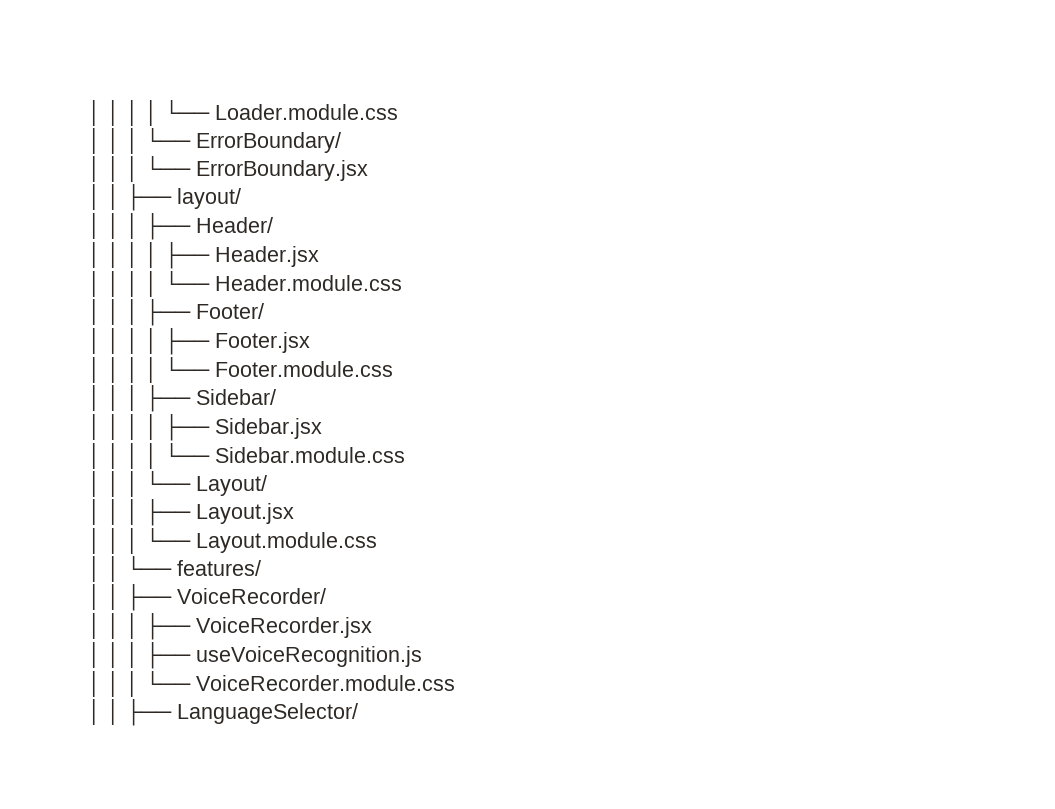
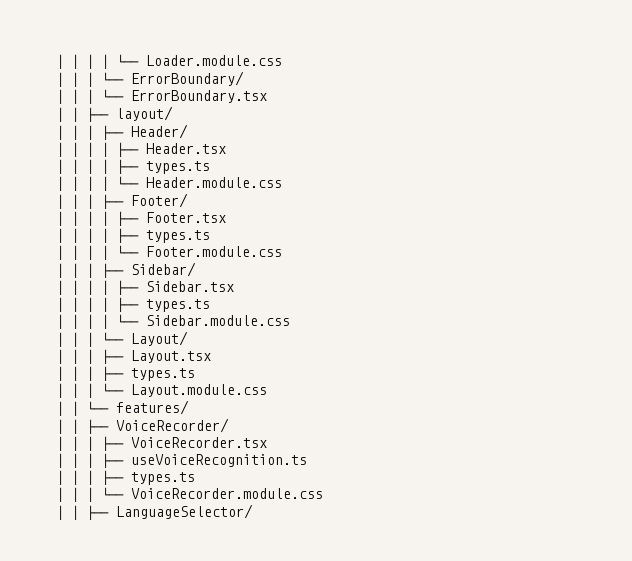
- │ │ │ └── ErrorBoundary.jsx
+ │ │ │ └── ErrorBoundary.tsx
- │ │ │ │ ├── Header.jsx
+ │ │ │ │ ├── Header.tsx
+ │ │ │ │ ├── types.ts
- │ │ │ │ ├── Footer.jsx
+ │ │ │ │ ├── Footer.tsx
+ │ │ │ │ ├── types.ts
- │ │ │ │ ├── Sidebar.jsx
+ │ │ │ │ ├── Sidebar.tsx
+ │ │ │ │ ├── types.ts
- │ │ │ ├── Layout.jsx
+ │ │ │ ├── Layout.tsx
+ │ │ │ ├── types.ts
- │ │ │ ├── VoiceRecorder.jsx
- │ │ │ ├── useVoiceRecognition.js
+ │ │ │ ├── VoiceRecorder.tsx
+ │ │ │ ├── useVoiceRecognition.ts
+ │ │ │ ├── types.ts

